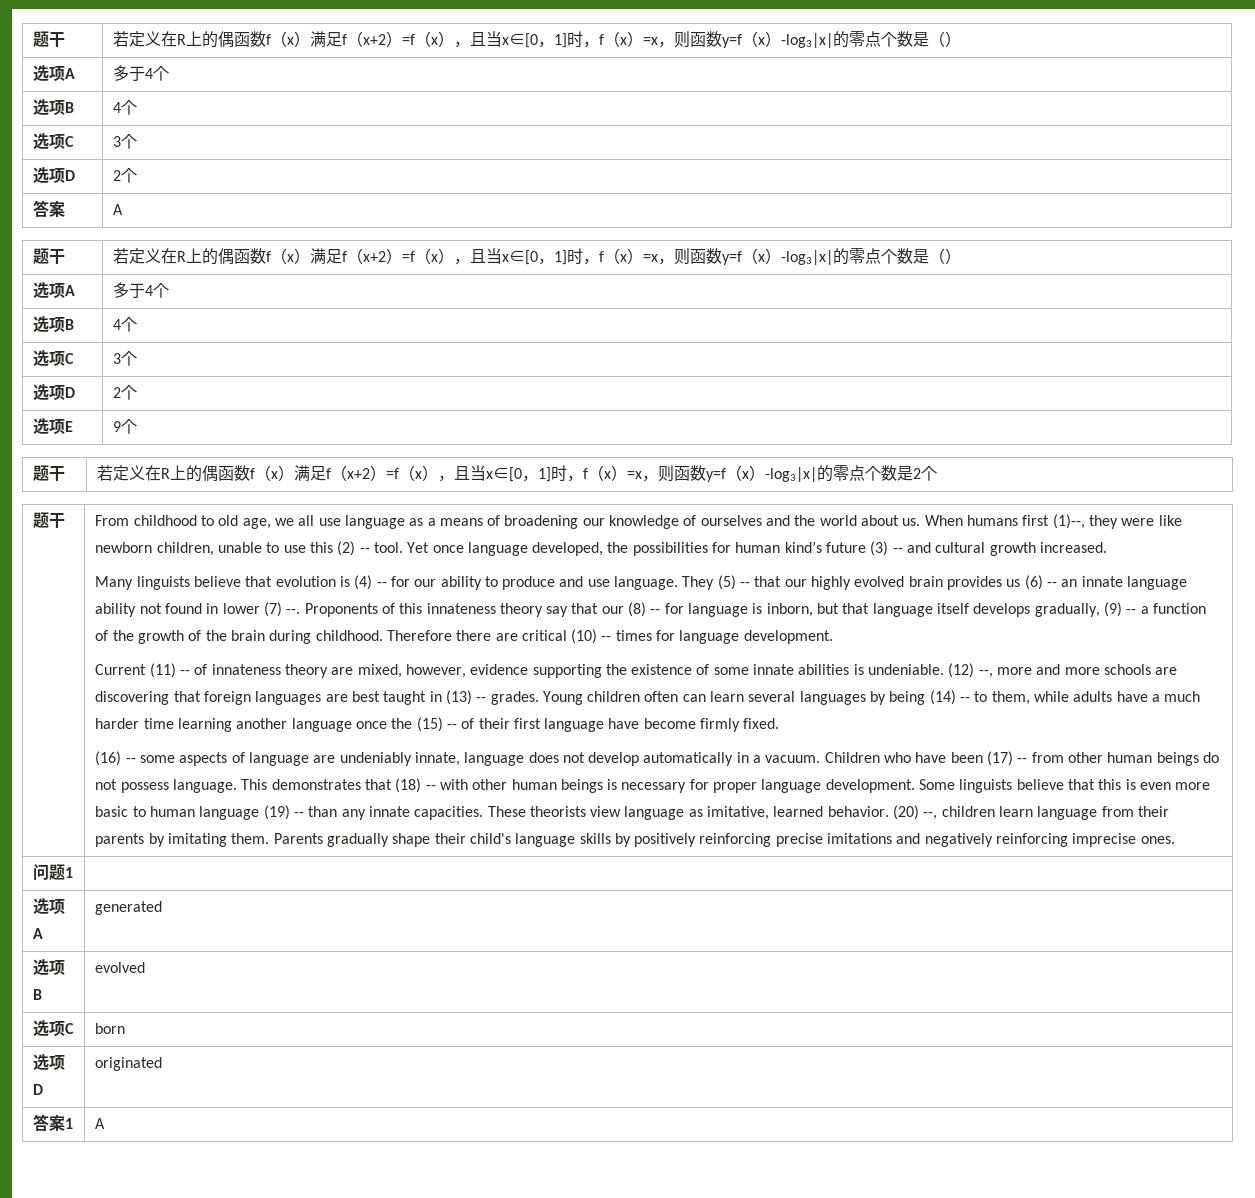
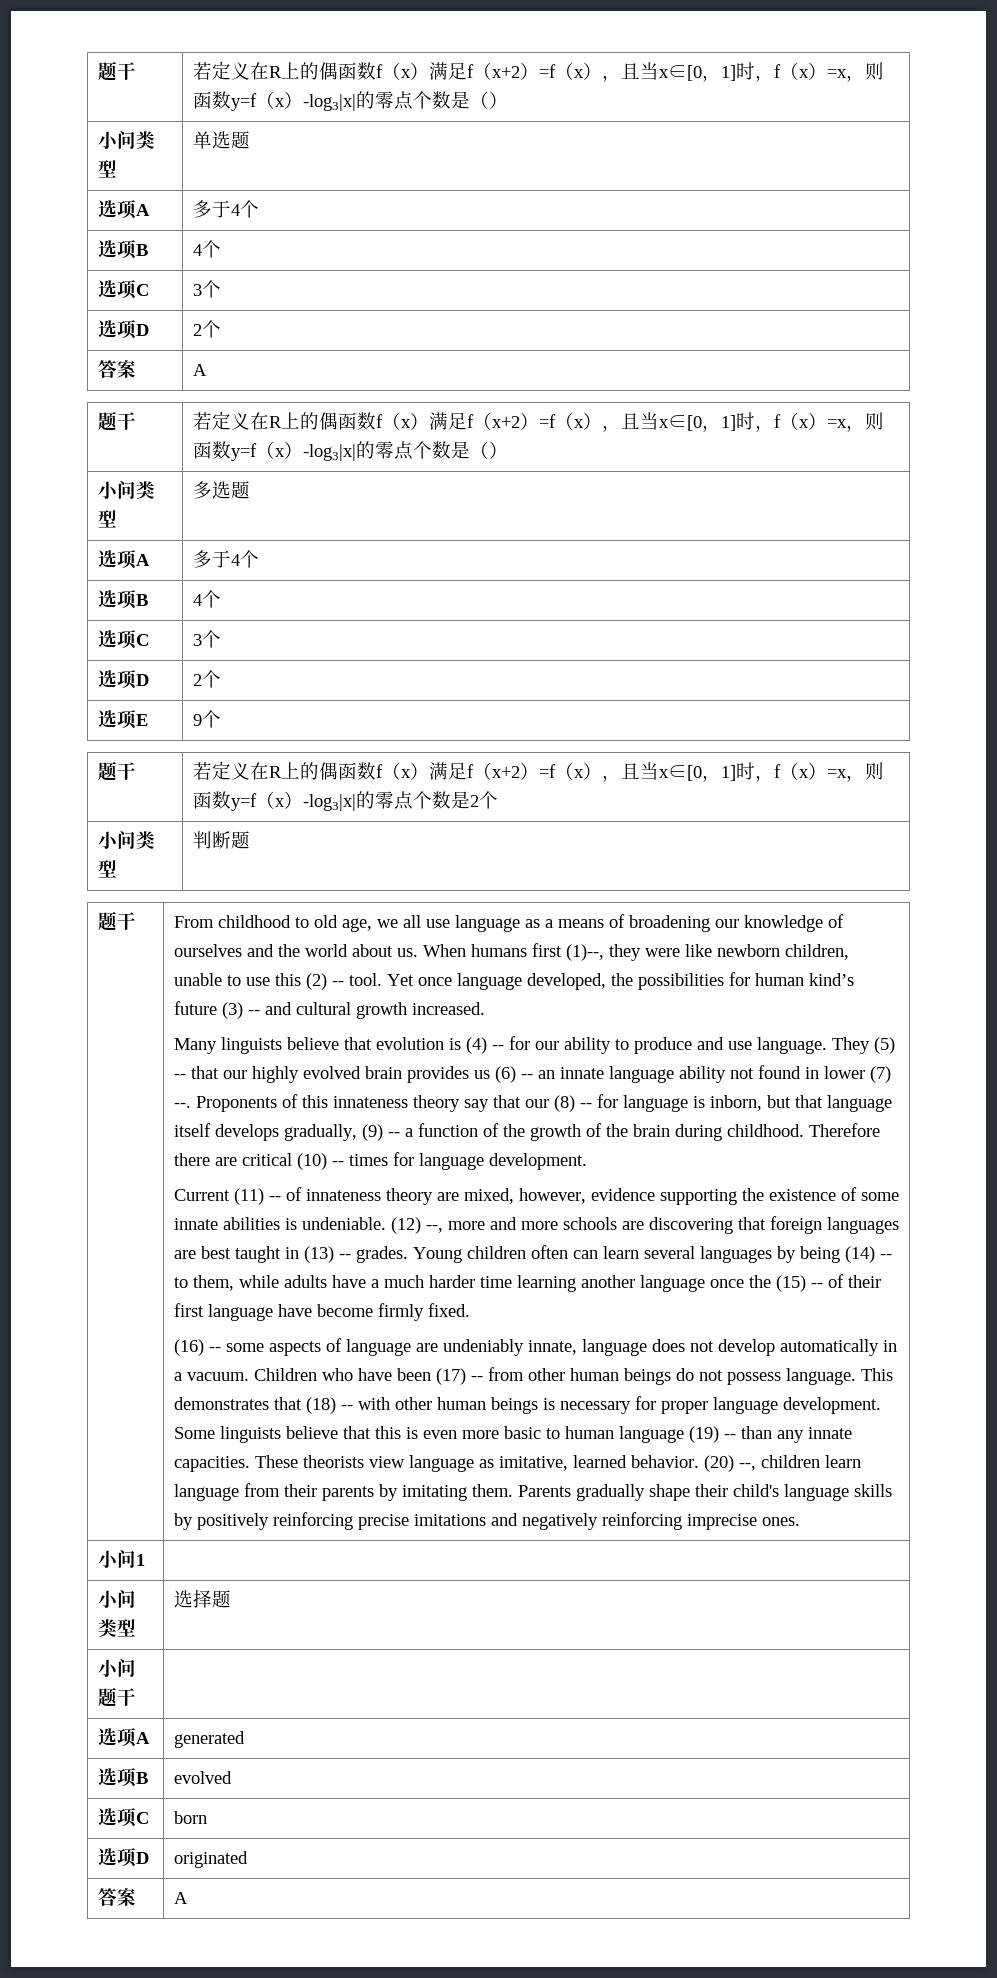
+ 小问类型 | 单选题
+ 小问类型 | 多选题
+ 小问类型 | 判断题
- 问题1 |
+ 小问1 |
+ 小问类型 | 选择题
+ 小问题干 |
  选项D | originated
- 答案1 | A
+ 答案 | A

